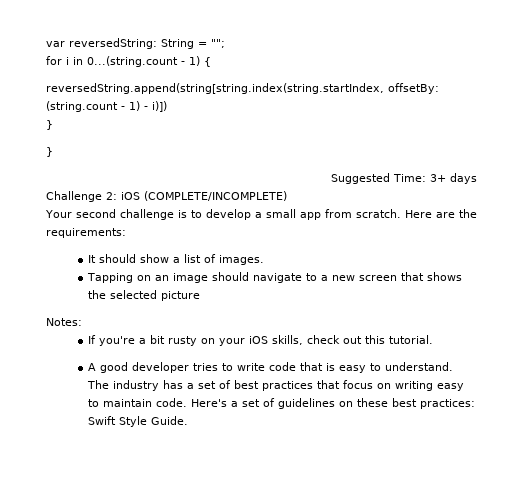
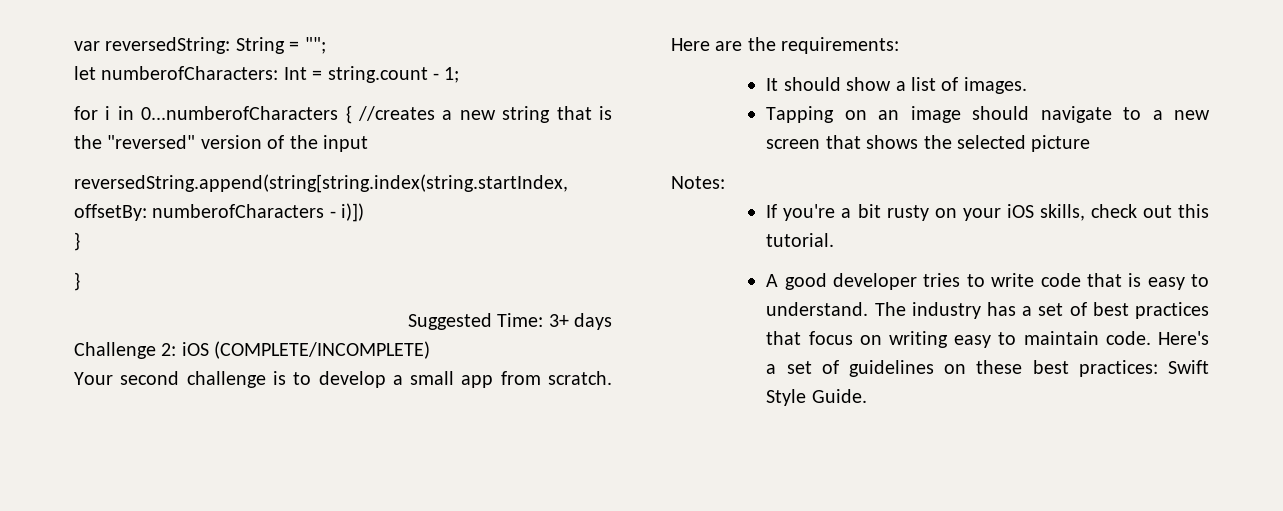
- for i in 0...(string.count - 1) {
+ let numberofCharacters: Int = string.count - 1;
+ for i in 0...numberofCharacters { //creates a new string that is the "reversed" version of the input
- reversedString.append(string[string.index(string.startIndex, offsetBy: (string.count - 1) - i)])
+ reversedString.append(string[string.index(string.startIndex, offsetBy: numberofCharacters - i)])

